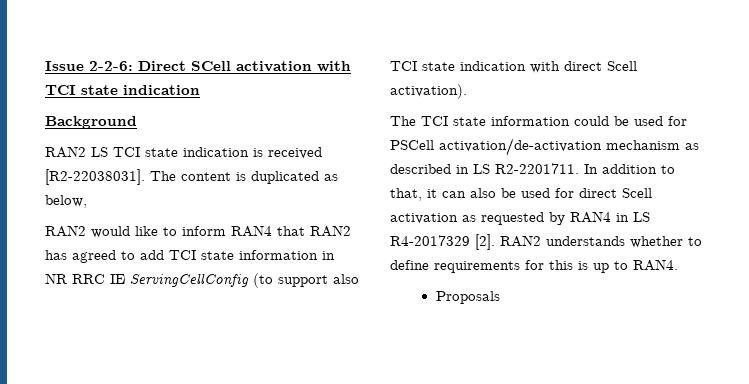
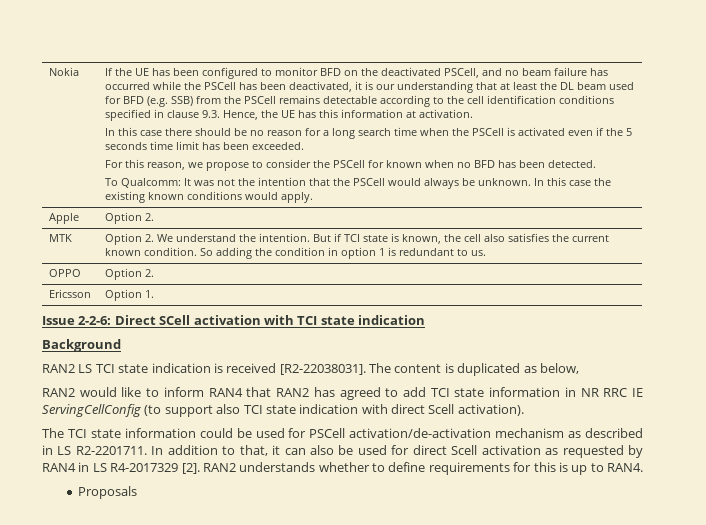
+ Nokia | If the UE has been configured to monitor BFD on the deactivated PSCell, and no beam failure has occurred while the PSCell has been deactivated, it is our understanding that at least the DL beam used for BFD (e.g. SSB) from the PSCell remains detectable according to the cell identification conditions specified in clause 9.3. Hence, the UE has this information at activation.
+ In this case there should be no reason for a long search time when the PSCell is activated even if the 5 seconds time limit has been exceeded.
+ For this reason, we propose to consider the PSCell for known when no BFD has been detected.
+ To Qualcomm: It was not the intention that the PSCell would always be unknown. In this case the existing known conditions would apply.
+ Apple | Option 2.
+ MTK | Option 2. We understand the intention. But if TCI state is known, the cell also satisfies the current known condition. So adding the condition in option 1 is redundant to us.
+ OPPO | Option 2.
+ Ericsson | Option 1.

